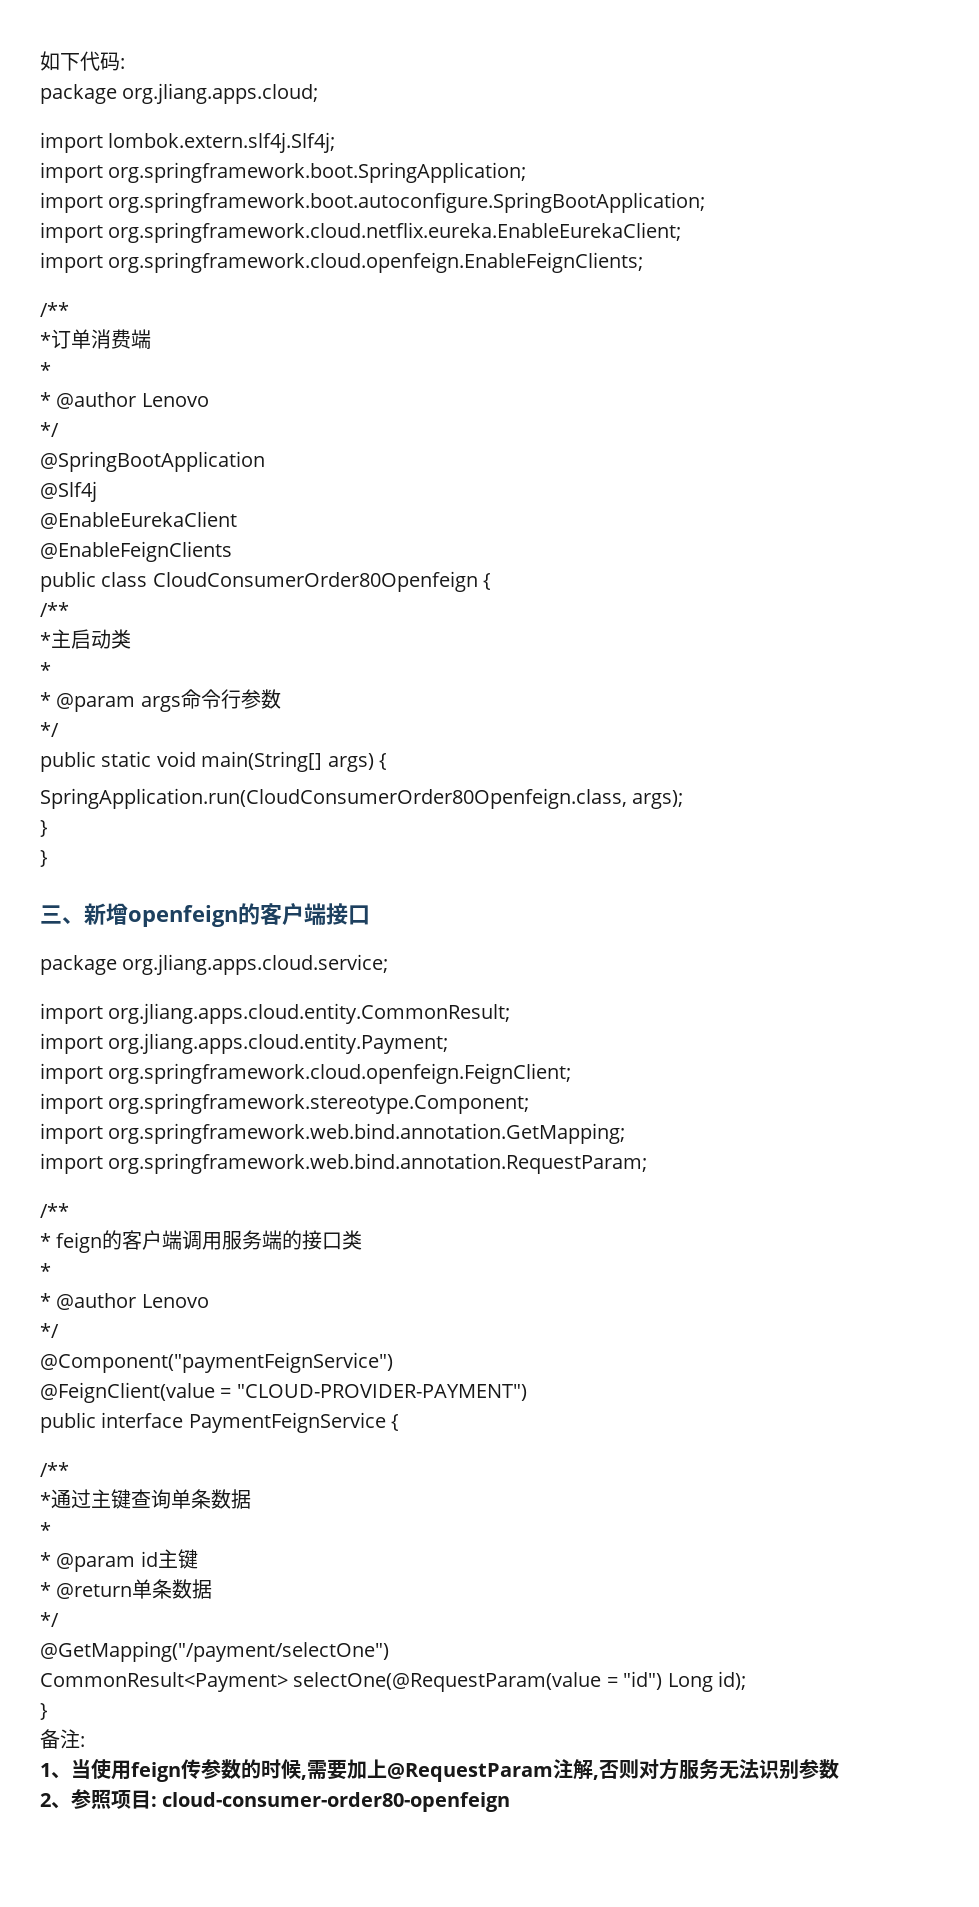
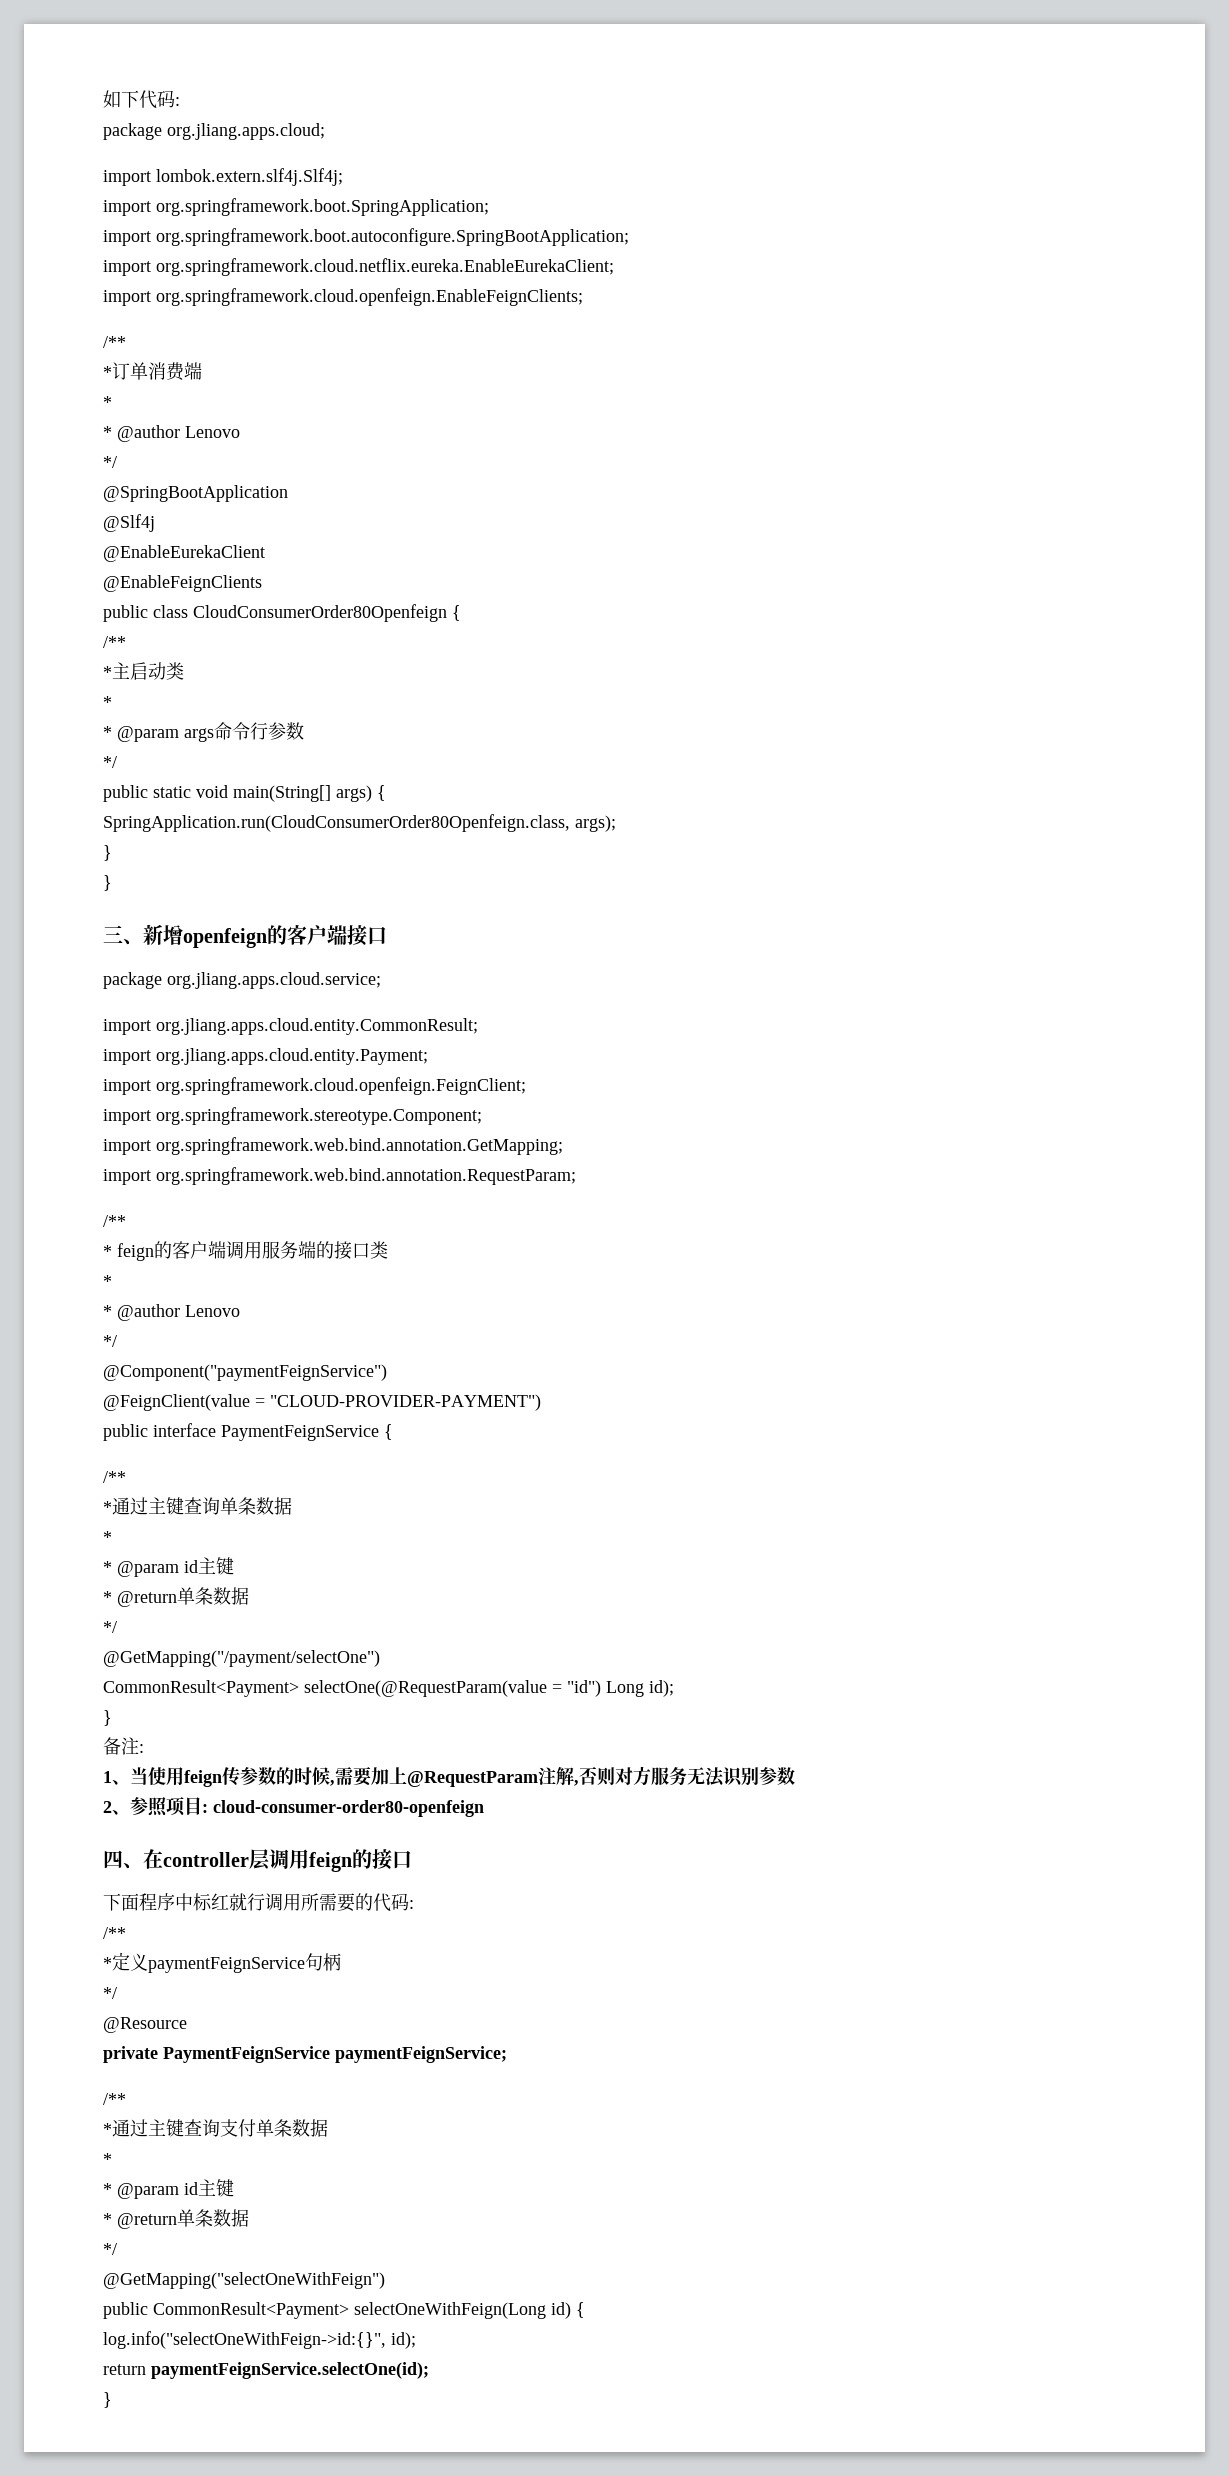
+ 四、在controller层调用feign的接口
+ 下面程序中标红就行调用所需要的代码:
+ /**
+ *定义paymentFeignService句柄
+ */
+ @Resource
+ private PaymentFeignService paymentFeignService;
+ /**
+ *通过主键查询支付单条数据
+ *
+ * @param id主键
+ * @return单条数据
+ */
+ @GetMapping("selectOneWithFeign")
+ public CommonResult<Payment> selectOneWithFeign(Long id) {
+ log.info("selectOneWithFeign->id:{}", id);
+ return paymentFeignService.selectOne(id);
+ }

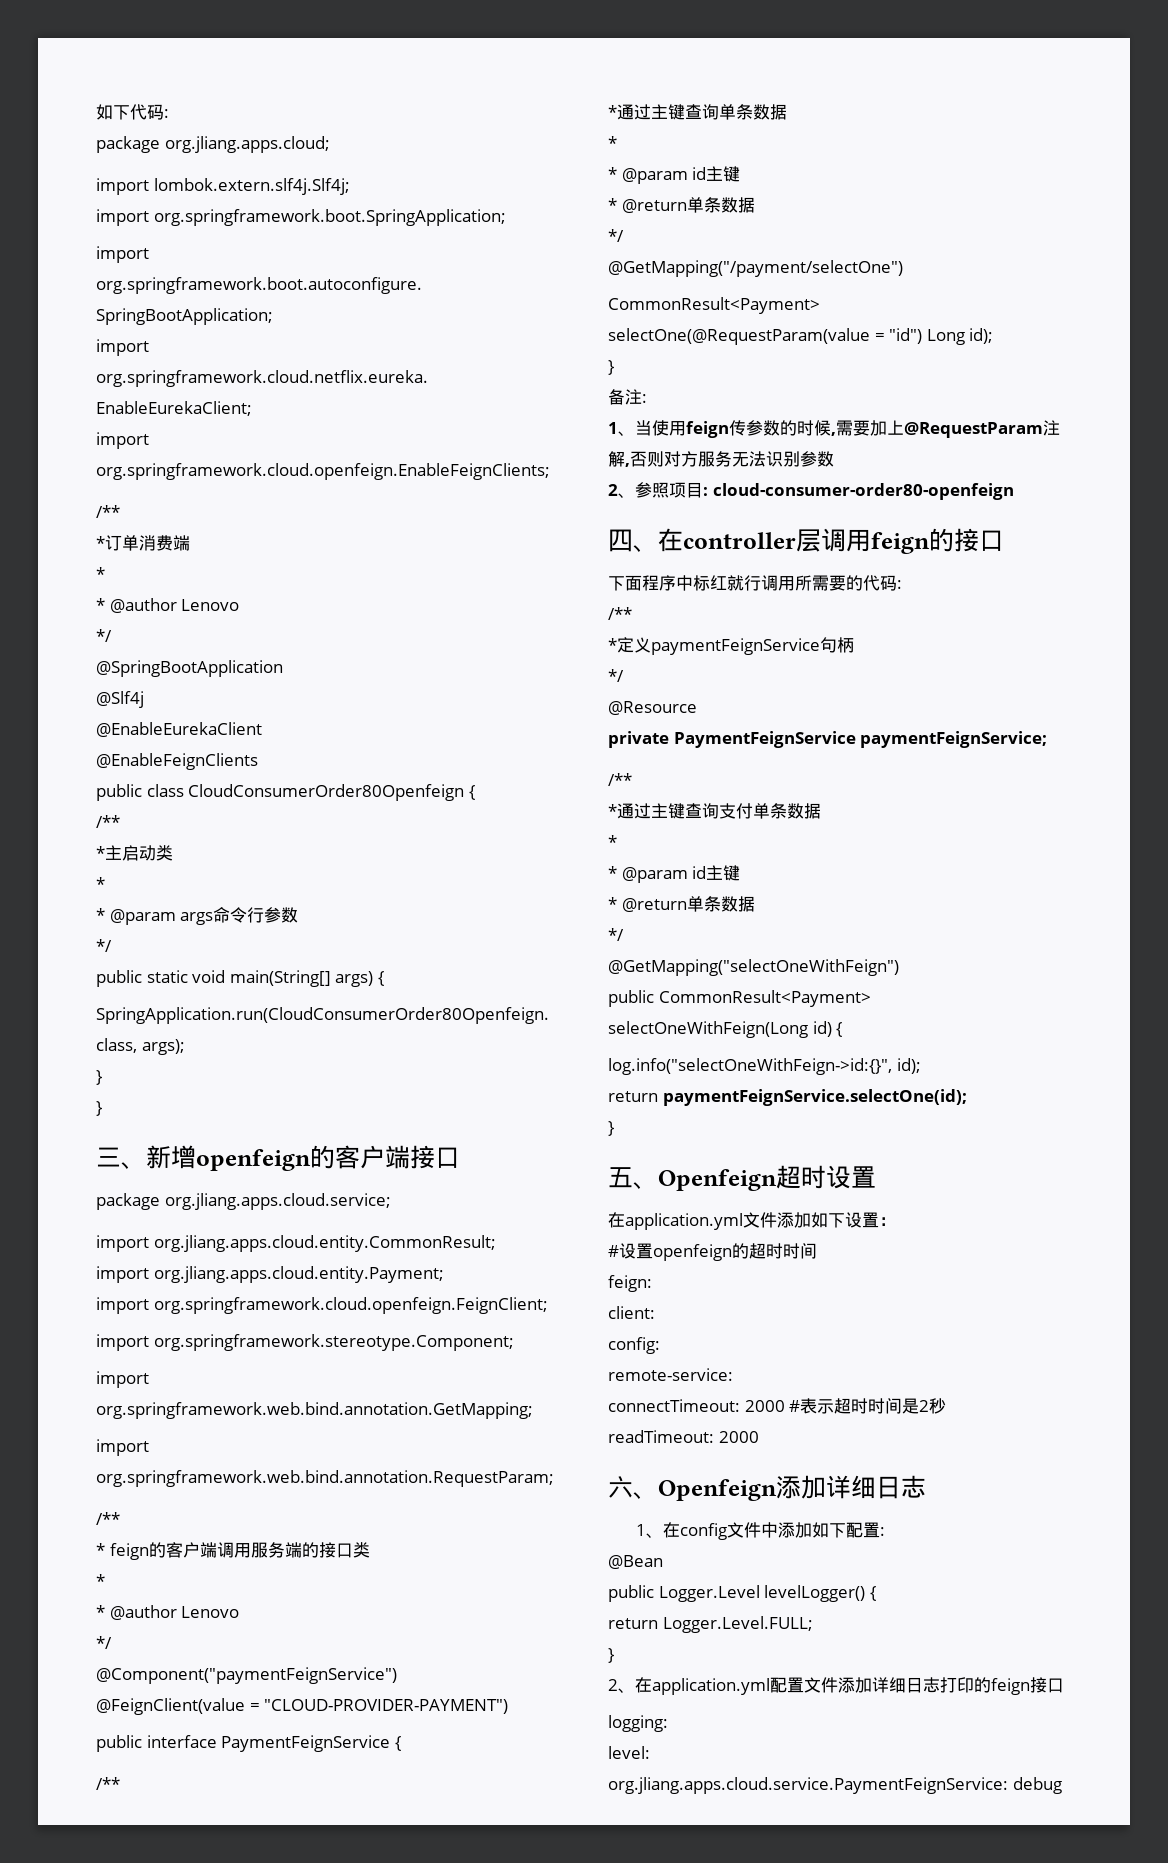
+ 五、Openfeign超时设置
+ 在application.yml文件添加如下设置：
+ #设置openfeign的超时时间
+ feign:
+ client:
+ config:
+ remote-service:
+ connectTimeout: 2000 #表示超时时间是2秒
+ readTimeout: 2000
+ 六、Openfeign添加详细日志
+ 1、在config文件中添加如下配置:
+ @Bean
+ public Logger.Level levelLogger() {
+ return Logger.Level.FULL;
+ }
+ 2、在application.yml配置文件添加详细日志打印的feign接口
+ logging:
+ level:
+ org.jliang.apps.cloud.service.PaymentFeignService: debug

